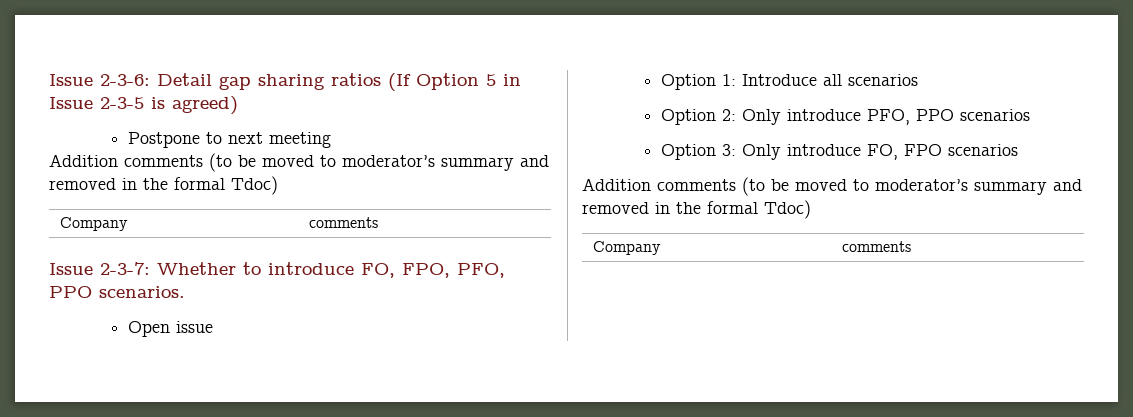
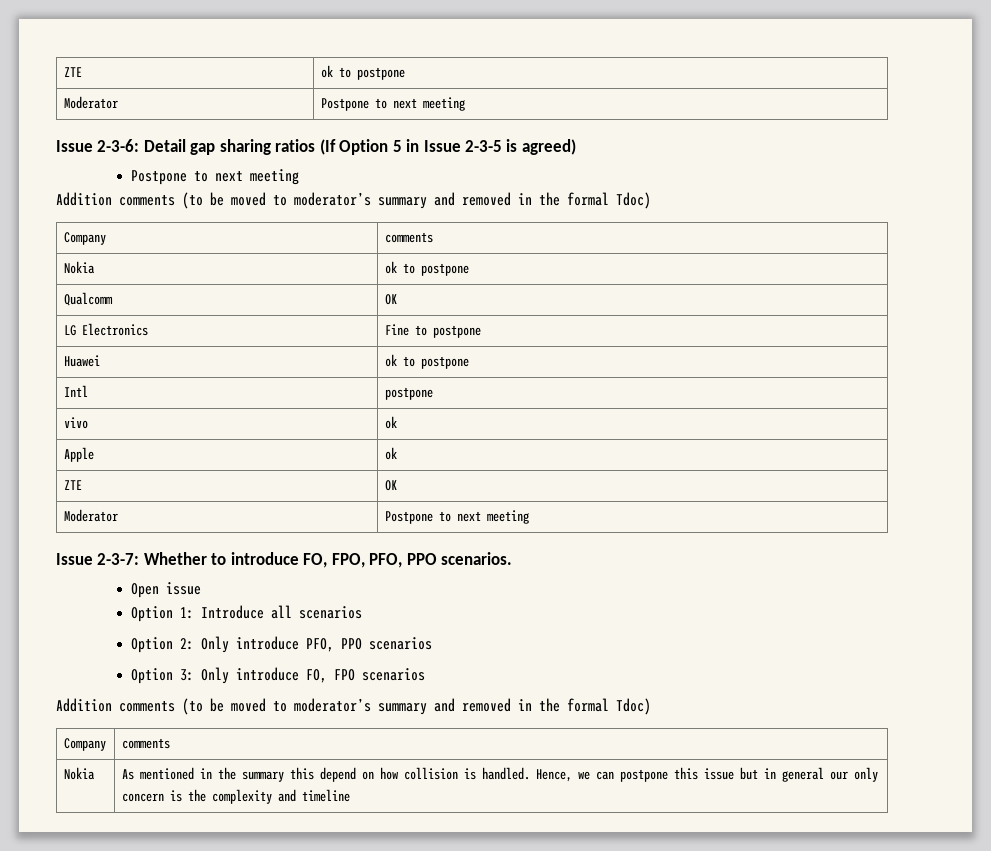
+ ZTE | ok to postpone
+ Moderator | Postpone to next meeting
+ Nokia | ok to postpone
+ Qualcomm | OK
+ LG Electronics | Fine to postpone
+ Huawei | ok to postpone
+ Intl | postpone
+ vivo | ok
+ Apple | ok
+ ZTE | OK
+ Moderator | Postpone to next meeting
+ Nokia | As mentioned in the summary this depend on how collision is handled. Hence, we can postpone this issue but in general our only concern is the complexity and timeline

